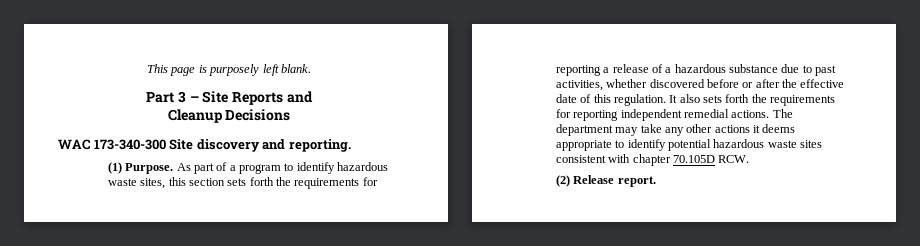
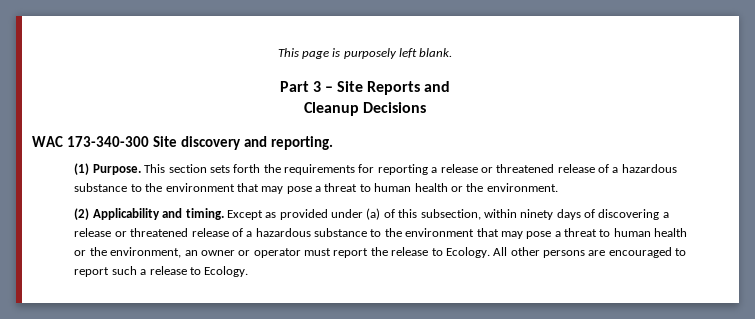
- As part of a program to identify hazardous waste sites, this section sets forth the requirements for reporting a release of a hazardous substance due to past activities, whether discovered before or after the effective date of this regulation. It also sets forth the requirements for reporting independent remedial actions. The department may take any other actions it deems appropriate to identify potential hazardous waste sites consistent with chapter 70.105D RCW.
- (2) Release report.
+ This section sets forth the requirements for reporting a release or threatened release of a hazardous substance to the environment that may pose a threat to human health or the environment.
+ (2) Applicability and timing. Except as provided under (a) of this subsection, within ninety days of discovering a release or threatened release of a hazardous substance to the environment that may pose a threat to human health or the environment, an owner or operator must report the release to Ecology. All other persons are encouraged to report such a release to Ecology.

